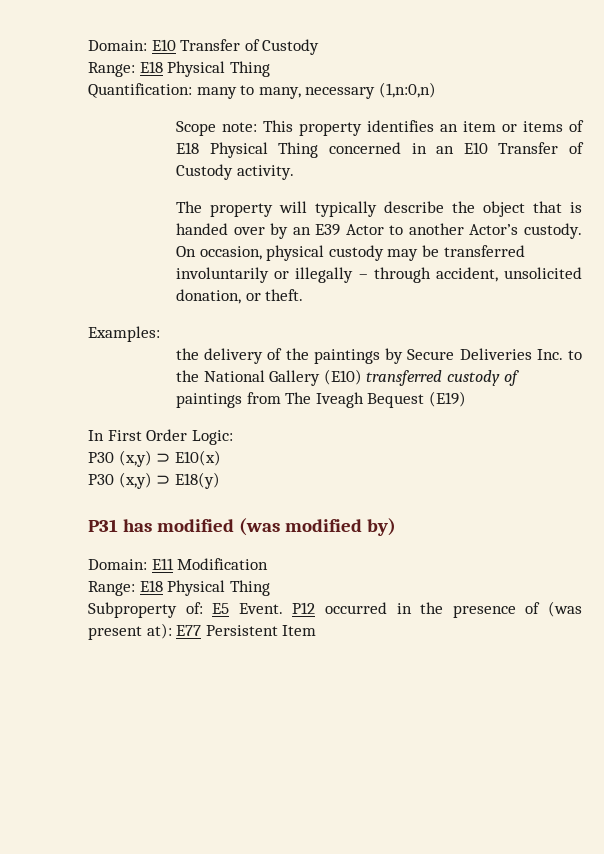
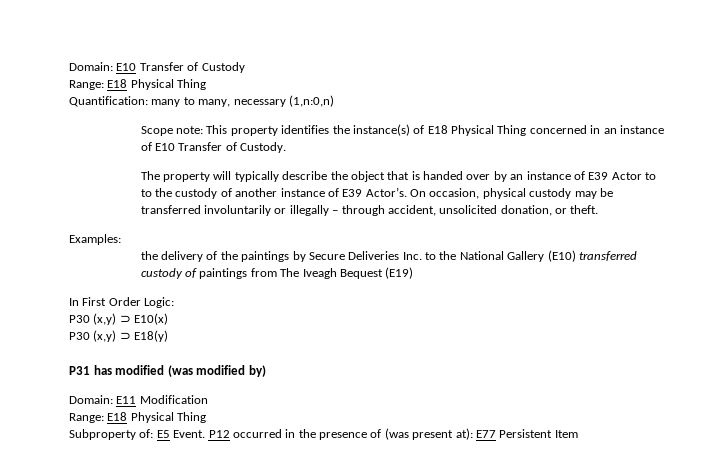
- Scope note: This property identifies an item or items of E18 Physical Thing concerned in an E10 Transfer of Custody activity.
+ Scope note: This property identifies the instance(s) of E18 Physical Thing concerned in an instance of E10 Transfer of Custody.
- The property will typically describe the object that is handed over by an E39 Actor to another Actor’s custody.
+ The property will typically describe the object that is handed over by an instance of E39 Actor to to the custody of another instance of E39 Actor’s.

